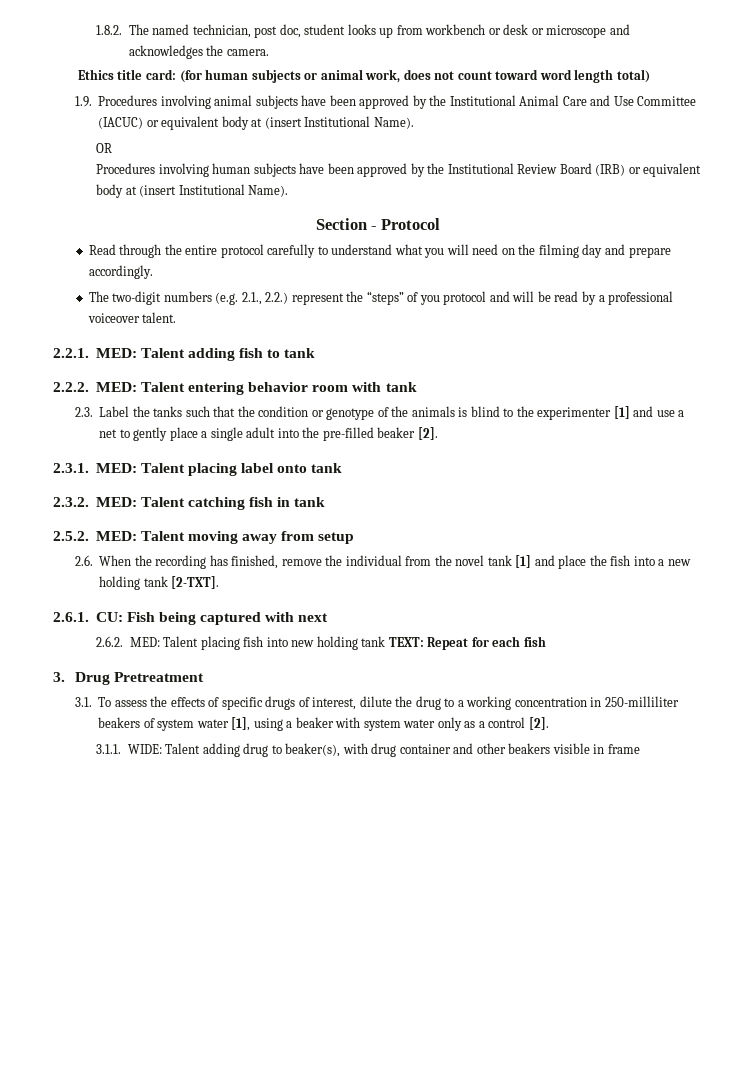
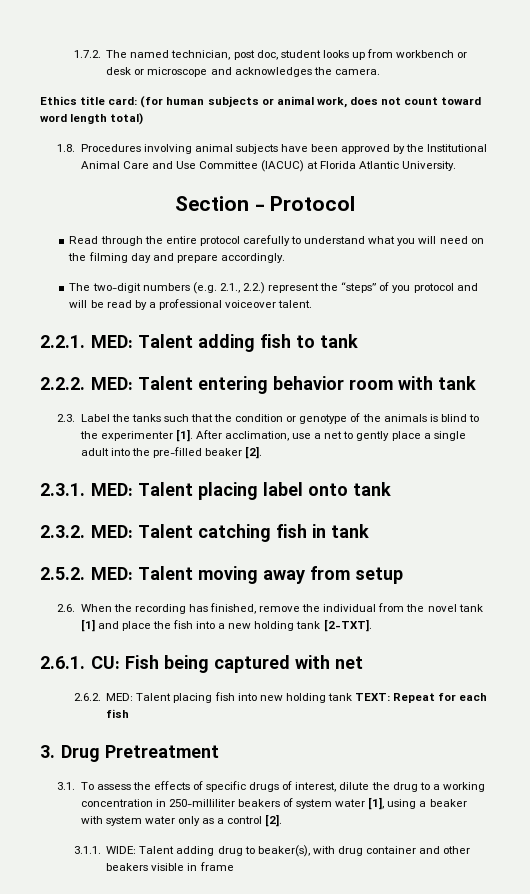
- 1.8.2. The named technician, post doc, student looks up from workbench or desk or microscope and acknowledges the camera.
+ 1.7.2. The named technician, post doc, student looks up from workbench or desk or microscope and acknowledges the camera.
- 1.9. Procedures involving animal subjects have been approved by the Institutional Animal Care and Use Committee (IACUC) or equivalent body at (insert Institutional Name).
- OR
- Procedures involving human subjects have been approved by the Institutional Review Board (IRB) or equivalent body at (insert Institutional Name).
+ 1.8. Procedures involving animal subjects have been approved by the Institutional Animal Care and Use Committee (IACUC) at Florida Atlantic University.
- 2.3. Label the tanks such that the condition or genotype of the animals is blind to the experimenter [1] and use a net to gently place a single adult into the pre-filled beaker [2].
+ 2.3. Label the tanks such that the condition or genotype of the animals is blind to the experimenter [1]. After acclimation, use a net to gently place a single adult into the pre-filled beaker [2].
- 2.6.1. CU: Fish being captured with next
+ 2.6.1. CU: Fish being captured with net

